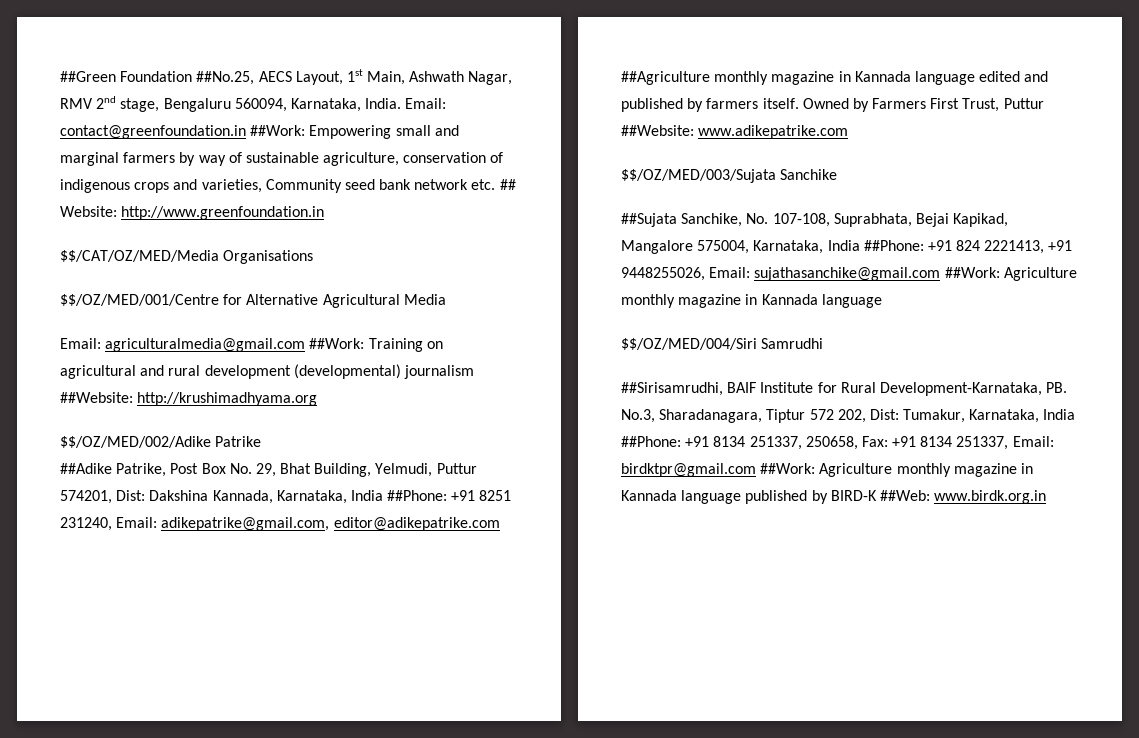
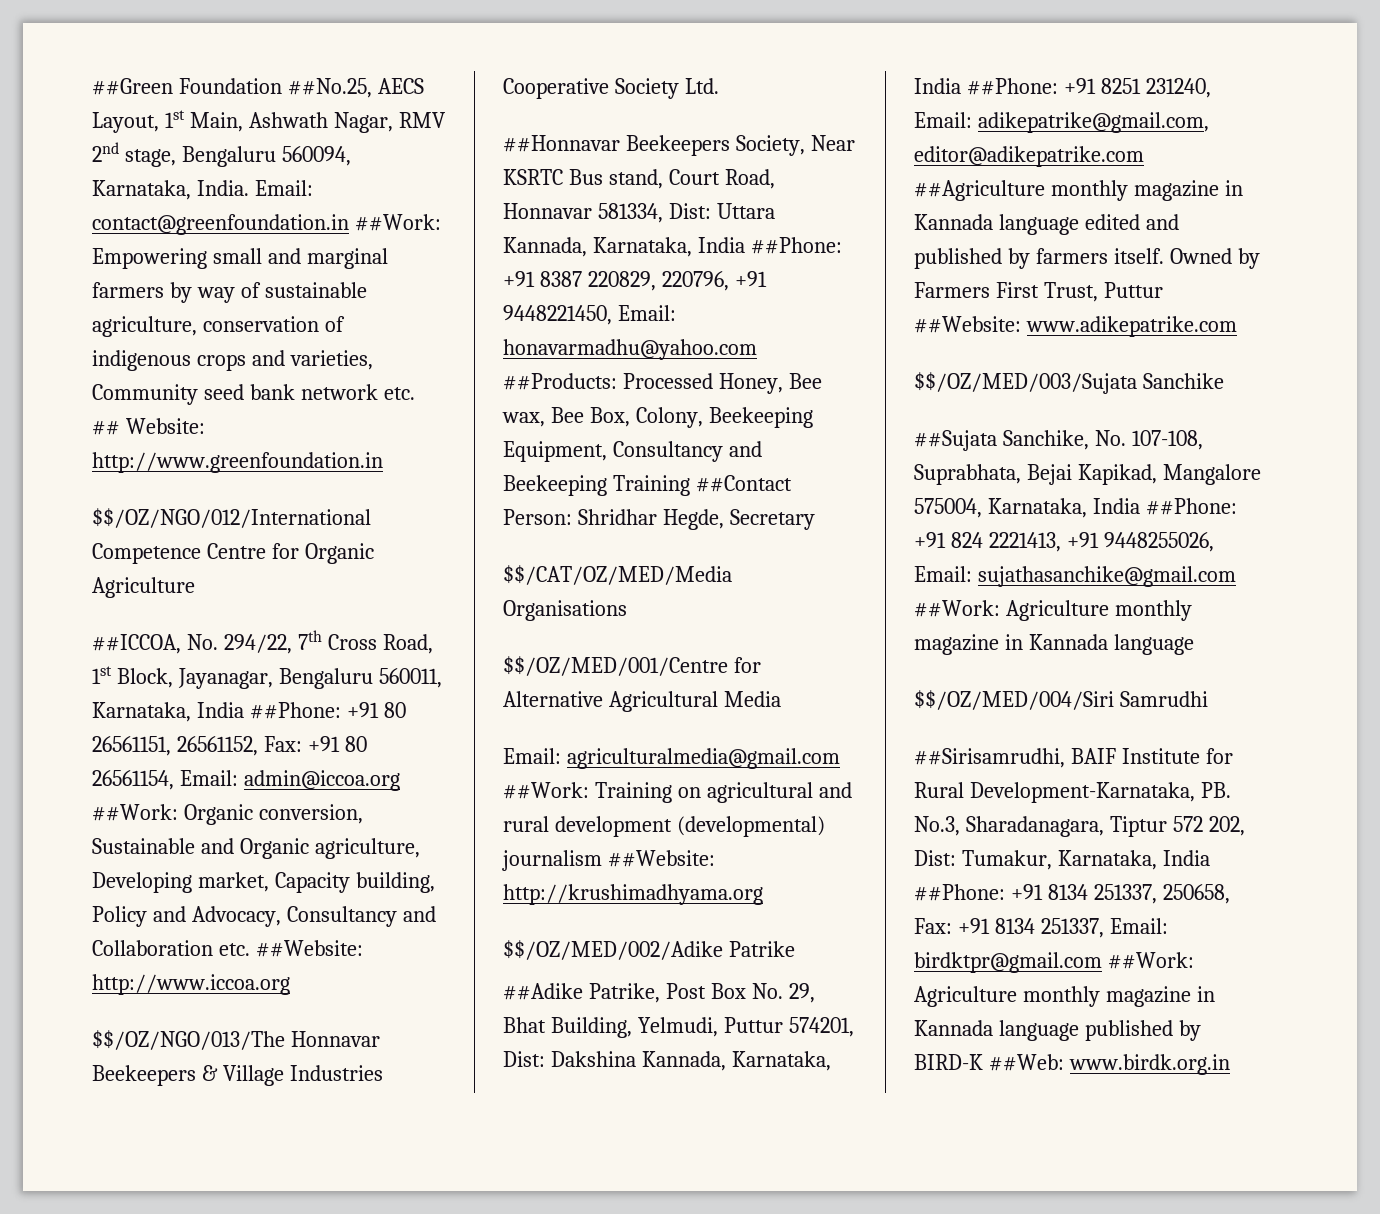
+ $$/OZ/NGO/012/International Competence Centre for Organic Agriculture
+ ##ICCOA, No. 294/22, 7th Cross Road, 1st Block, Jayanagar, Bengaluru 560011, Karnataka, India ##Phone: +91 80 26561151, 26561152, Fax: +91 80 26561154, Email: admin@iccoa.org ##Work: Organic conversion, Sustainable and Organic agriculture, Developing market, Capacity building, Policy and Advocacy, Consultancy and Collaboration etc. ##Website: http://www.iccoa.org
+ $$/OZ/NGO/013/The Honnavar Beekeepers & Village Industries Cooperative Society Ltd.
+ ##Honnavar Beekeepers Society, Near KSRTC Bus stand, Court Road, Honnavar 581334, Dist: Uttara Kannada, Karnataka, India ##Phone: +91 8387 220829, 220796, +91 9448221450, Email: honavarmadhu@yahoo.com ##Products: Processed Honey, Bee wax, Bee Box, Colony, Beekeeping Equipment, Consultancy and Beekeeping Training ##Contact Person: Shridhar Hegde, Secretary

